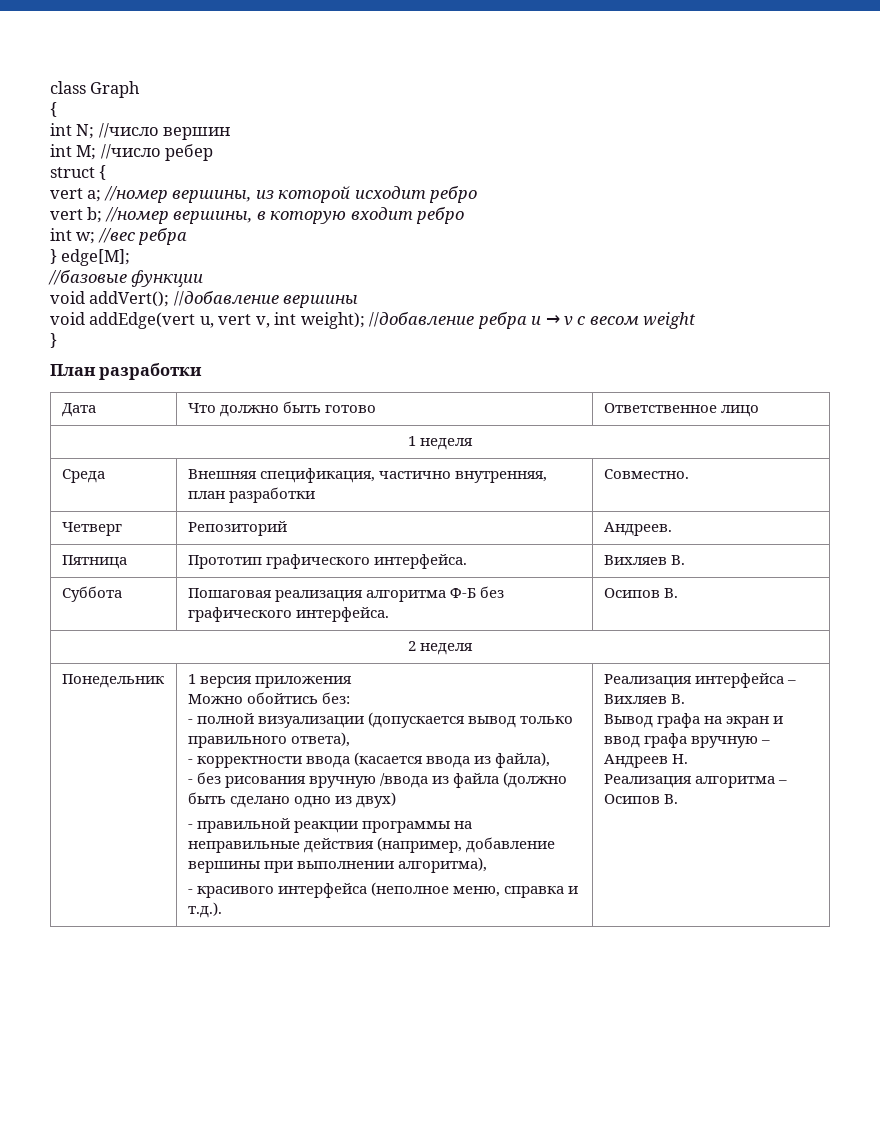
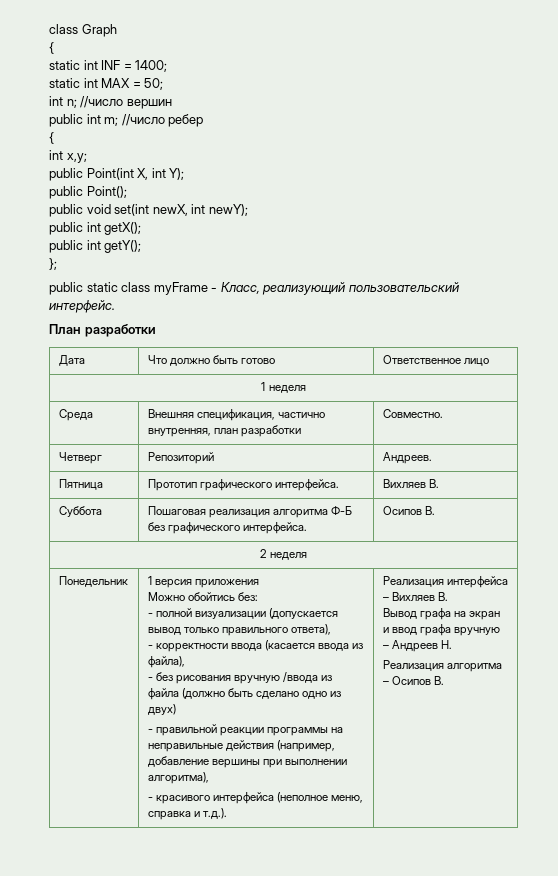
- int N; //число вершин
+ static int INF = 1400;
+ static int MAX = 50;
+ int n; //число вершин
- int M; //число ребер
- struct {
- vert a; //номер вершины, из которой исходит ребро
- vert b; //номер вершины, в которую входит ребро
- int w; //вес ребра
- } edge[M];
- //базовые функции
- void addVert(); //добавление вершины
- void addEdge(vert u, vert v, int weight); //добавление ребра u → v с весом weight
- }
+ public int m; //число ребер
+ {
+ int x,y;
+ public Point(int X, int Y);
+ public Point();
+ public void set(int newX, int newY);
+ public int getX();
+ public int getY();
+ };
+ public static class myFrame - Класс, реализующий пользовательский интерфейс.

